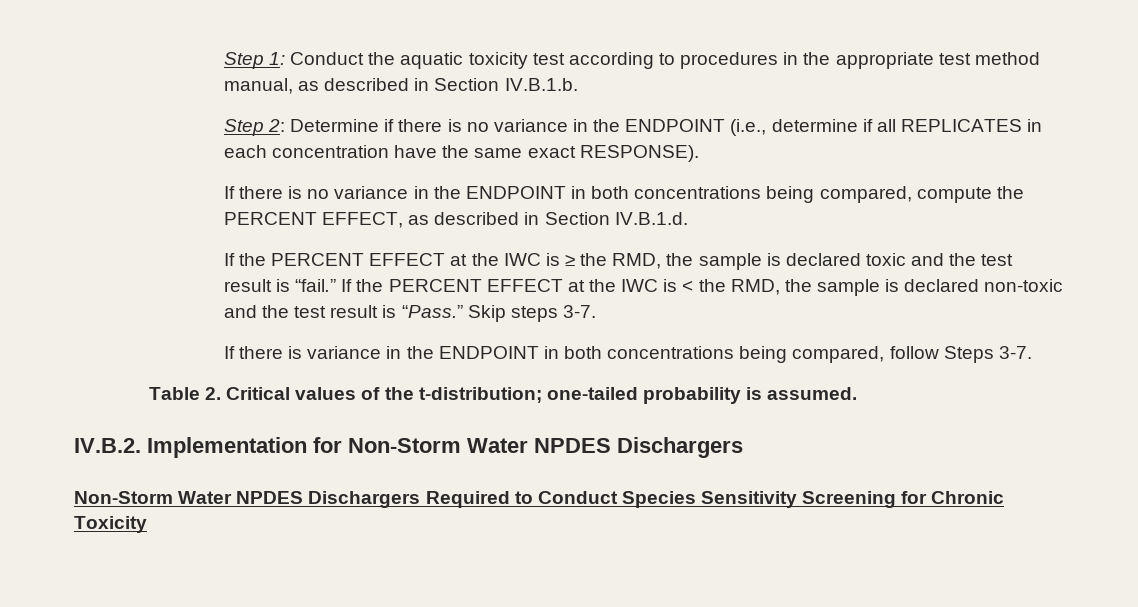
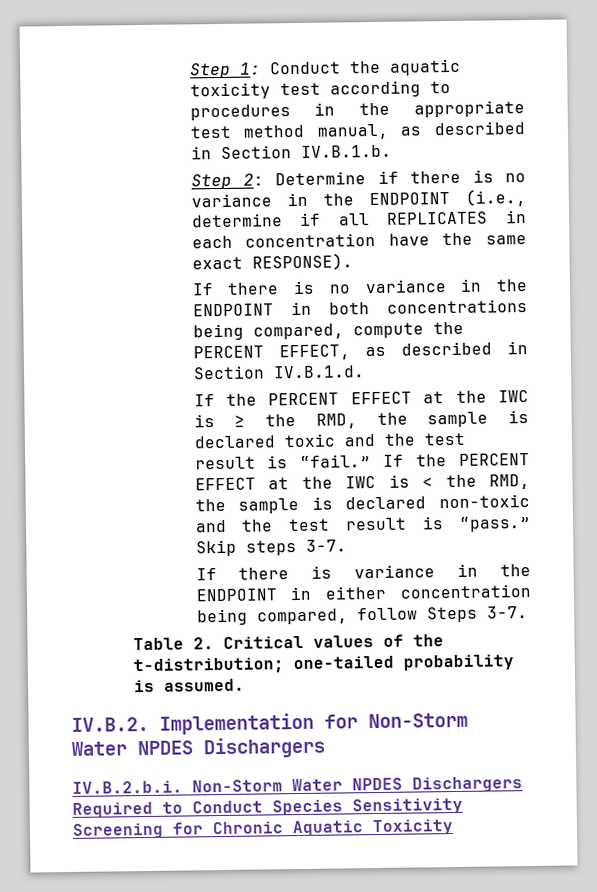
- If the PERCENT EFFECT at the IWC is < the RMD, the sample is declared non-toxic and the test result is “Pass.”
+ If the PERCENT EFFECT at the IWC is < the RMD, the sample is declared non-toxic and the test result is “pass.”
- If there is variance in the ENDPOINT in both concentrations being compared, follow Steps 3-7.
+ If there is variance in the ENDPOINT in either concentration being compared, follow Steps 3-7.
- Non-Storm Water NPDES Dischargers Required to Conduct Species Sensitivity Screening for Chronic Toxicity
+ IV.B.2.b.i. Non-Storm Water NPDES Dischargers Required to Conduct Species Sensitivity Screening for Chronic Aquatic Toxicity

